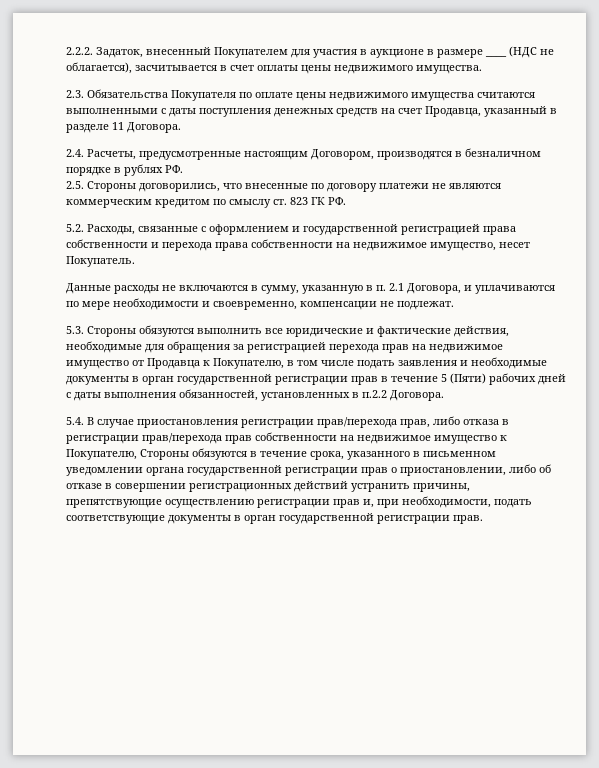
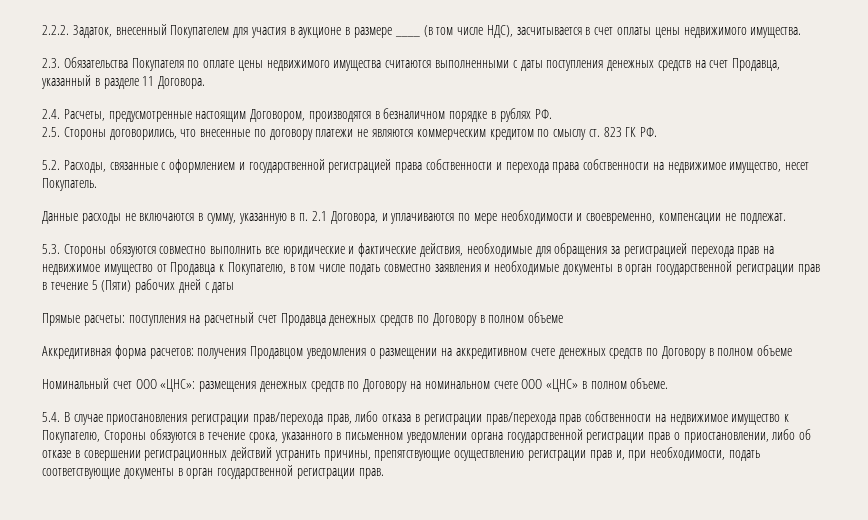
- 2.2.2. Задаток, внесенный Покупателем для участия в аукционе в размере ____ (НДС не облагается), засчитывается в счет оплаты цены недвижимого имущества.
+ 2.2.2. Задаток, внесенный Покупателем для участия в аукционе в размере ____ (в том числе НДС), засчитывается в счет оплаты цены недвижимого имущества.
- 5.3. Стороны обязуются выполнить все юридические и фактические действия, необходимые для обращения за регистрацией перехода прав на недвижимое имущество от Продавца к Покупателю, в том числе подать заявления и необходимые документы в орган государственной регистрации прав в течение 5 (Пяти) рабочих дней с даты выполнения обязанностей, установленных в п.2.2 Договора.
+ 5.3. Стороны обязуются совместно выполнить все юридические и фактические действия, необходимые для обращения за регистрацией перехода прав на недвижимое имущество от Продавца к Покупателю, в том числе подать совместно заявления и необходимые документы в орган государственной регистрации прав в течение 5 (Пяти) рабочих дней с даты
+ Прямые расчеты: поступления на расчетный счет Продавца денежных средств по Договору в полном объеме
+ Аккредитивная форма расчетов: получения Продавцом уведомления о размещении на аккредитивном счете денежных средств по Договору в полном объеме
+ Номинальный счет ООО «ЦНС»: размещения денежных средств по Договору на номинальном счете ООО «ЦНС» в полном объеме.

